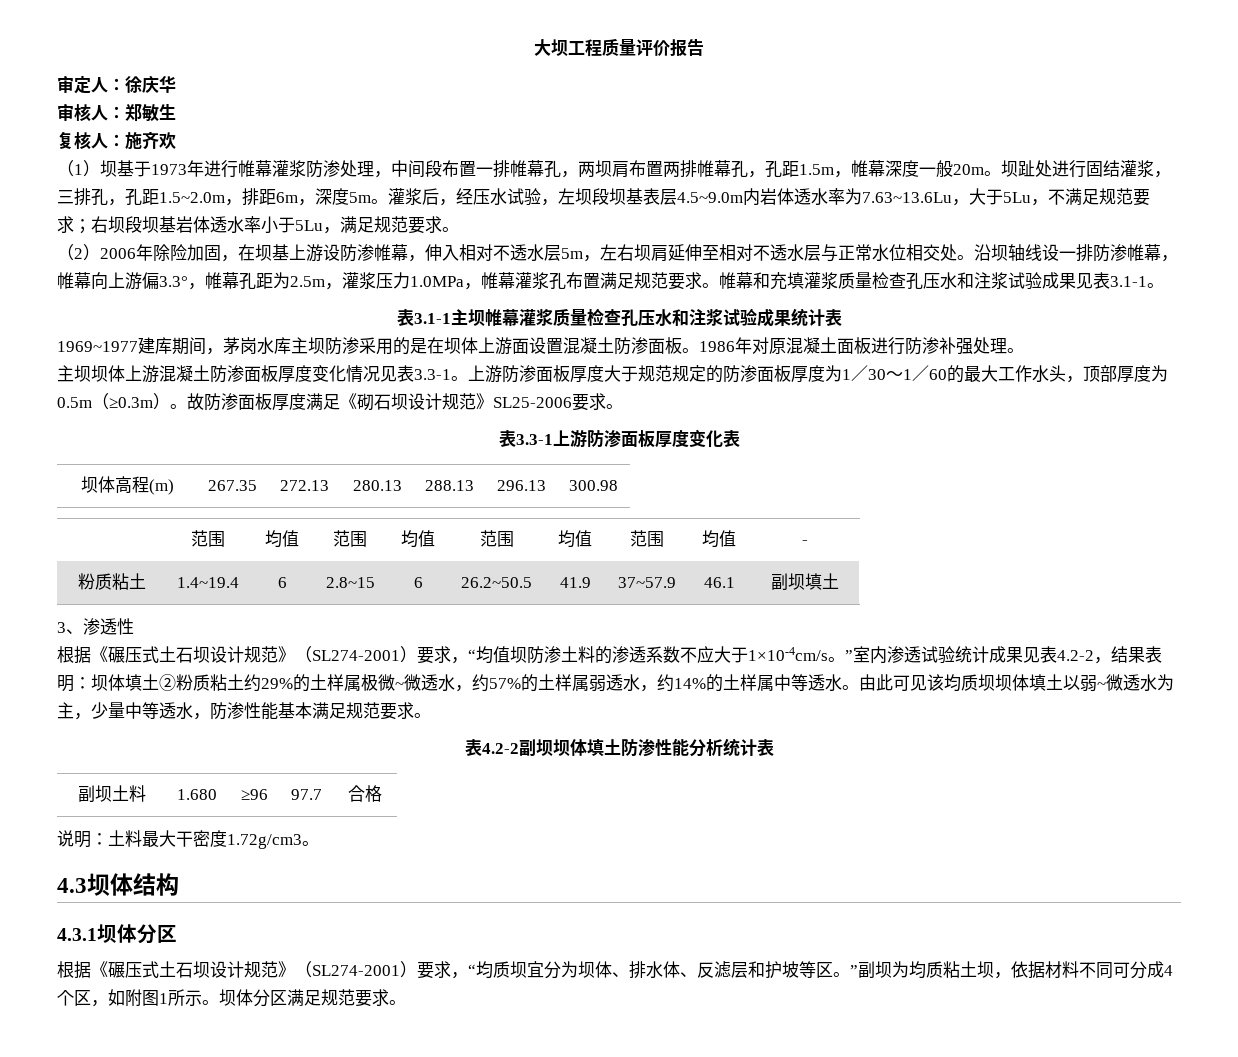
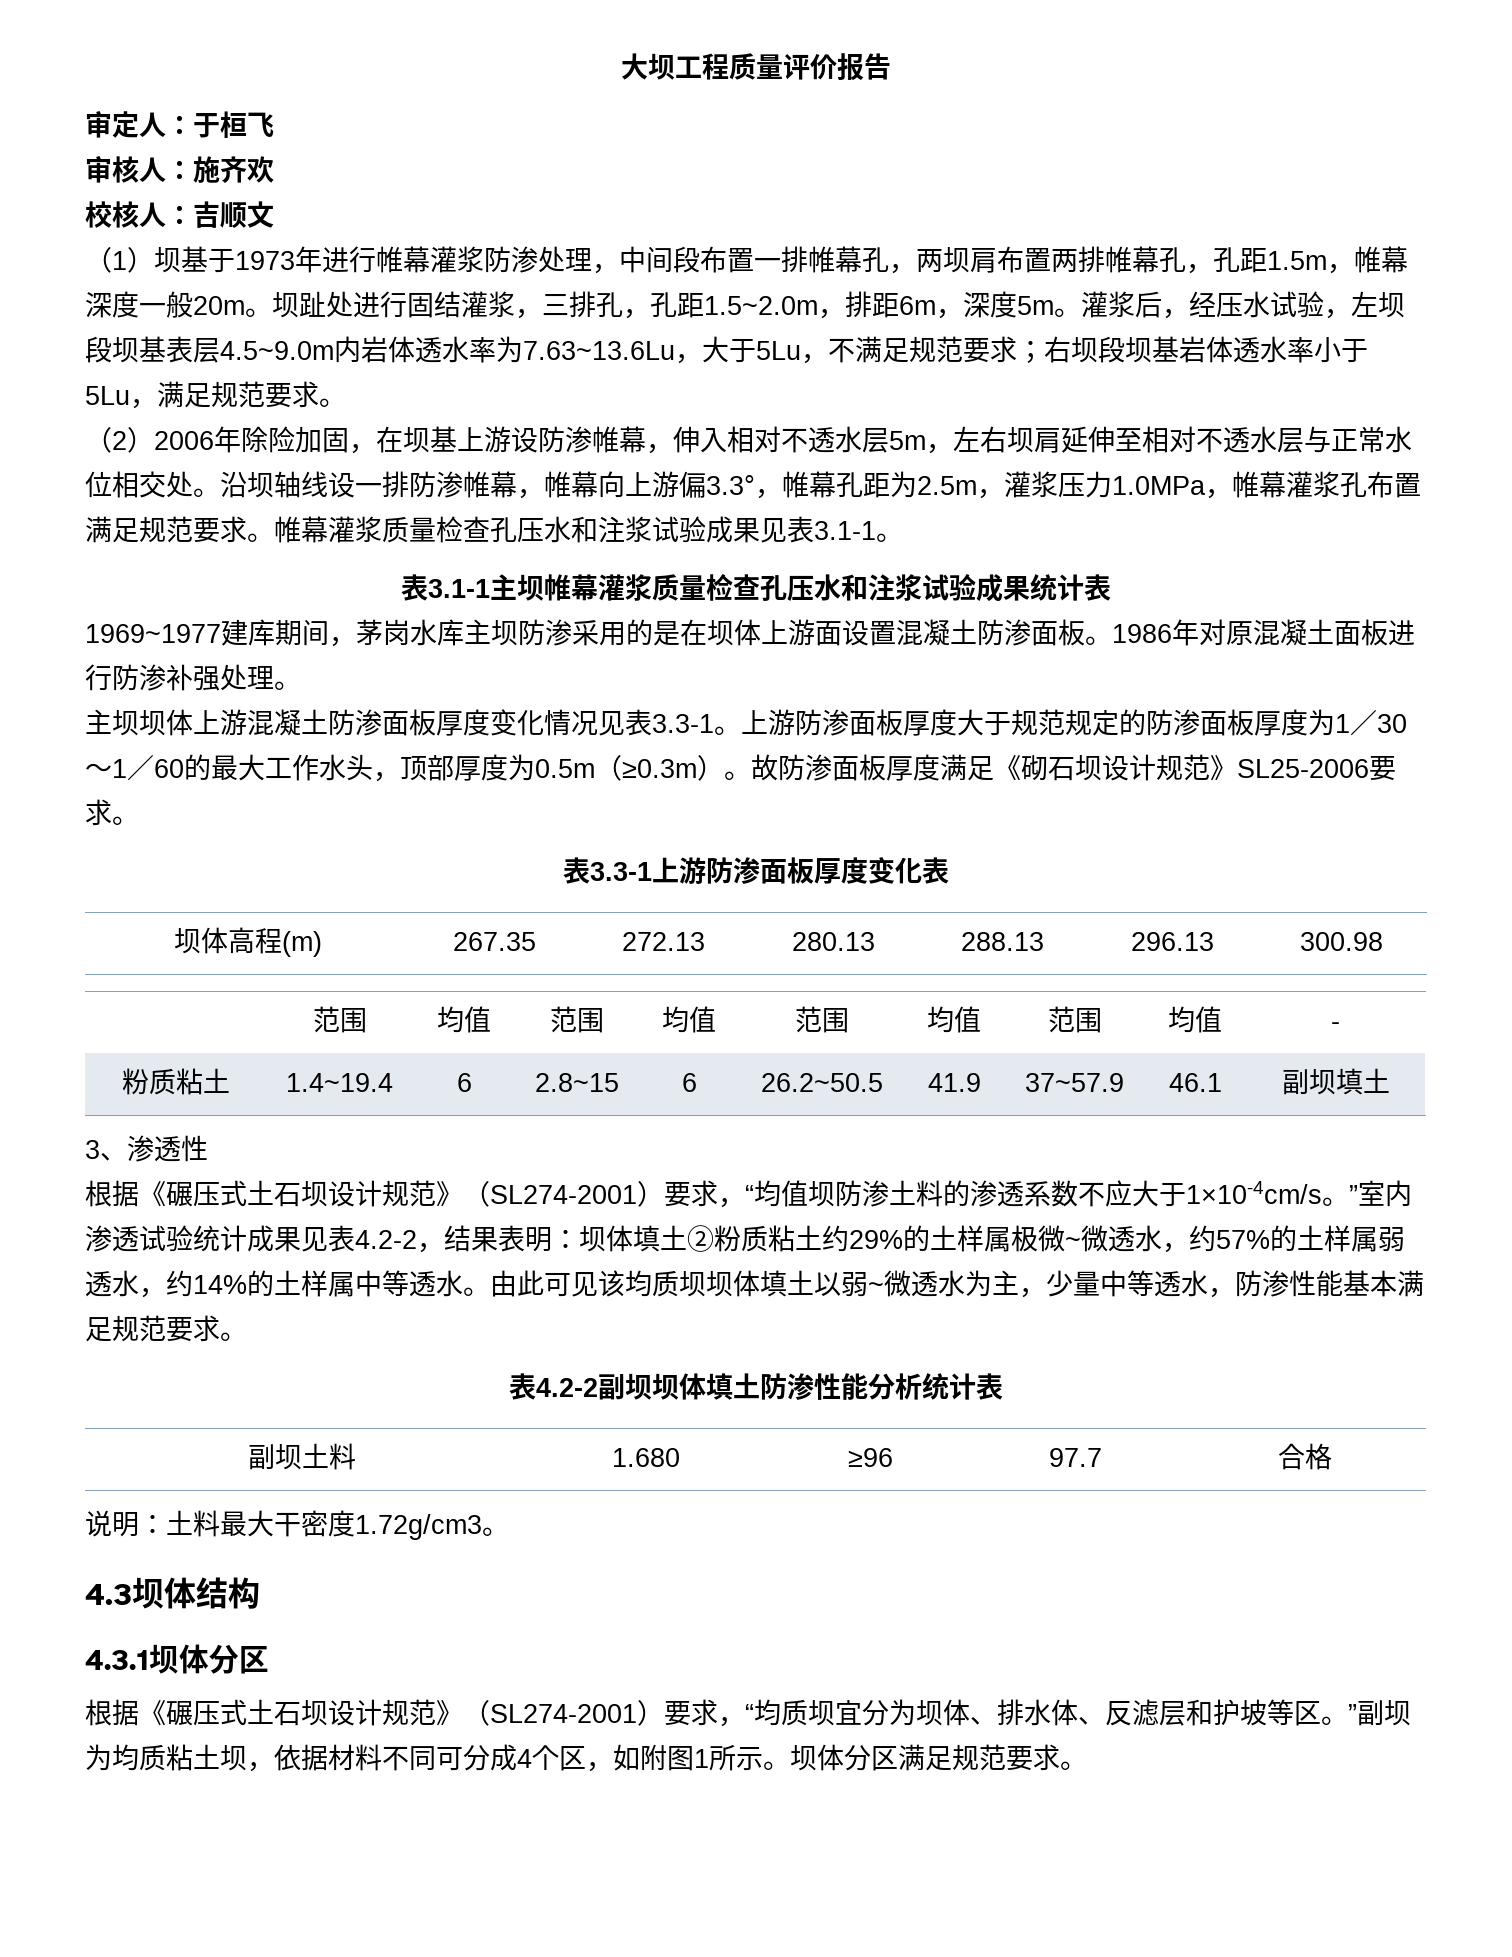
- 审定人：徐庆华
+ 审定人：于桓飞
- 审核人：郑敏生
- 复核人：施齐欢
+ 审核人：施齐欢
+ 校核人：吉顺文
- 帷幕和充填灌浆质量检查孔压水和注浆试验成果见表3.1-1。
+ 帷幕灌浆质量检查孔压水和注浆试验成果见表3.1-1。

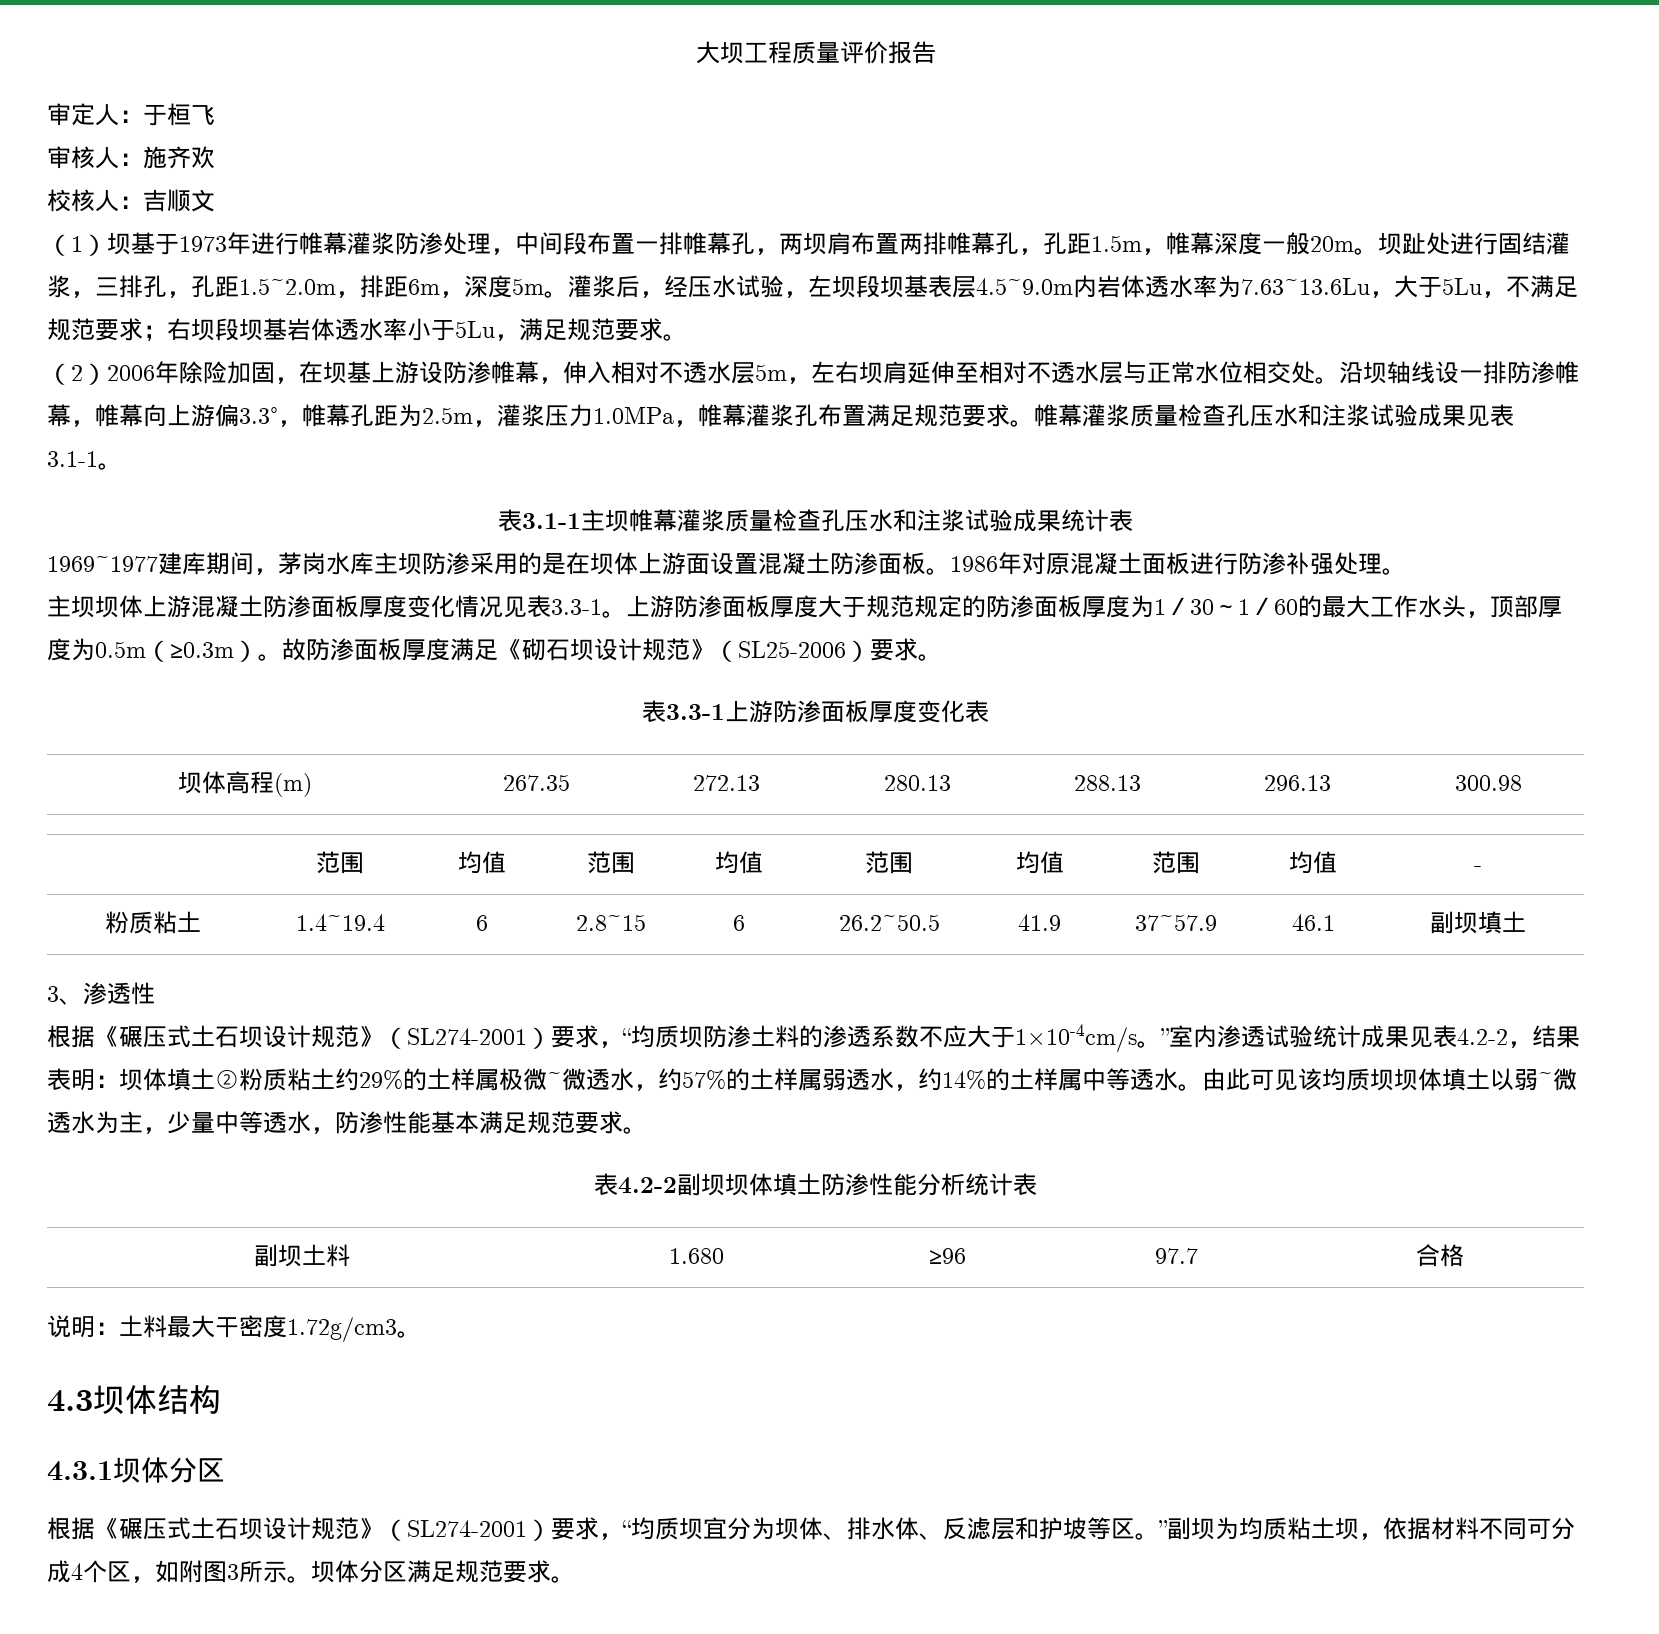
- 故防渗面板厚度满足《砌石坝设计规范》SL25-2006要求。
+ 故防渗面板厚度满足《砌石坝设计规范》（SL25-2006）要求。
- 根据《碾压式土石坝设计规范》（SL274-2001）要求，“均值坝防渗土料的渗透系数不应大于1×10-4cm/s。”室内渗透试验统计成果见表4.2-2，结果表明：坝体填土②粉质粘土约29%的土样属极微~微透水，约57%的土样属弱透水，约14%的土样属中等透水。
+ 根据《碾压式土石坝设计规范》（SL274-2001）要求，“均质坝防渗土料的渗透系数不应大于1×10-4cm/s。”室内渗透试验统计成果见表4.2-2，结果表明：坝体填土②粉质粘土约29%的土样属极微~微透水，约57%的土样属弱透水，约14%的土样属中等透水。
- 根据《碾压式土石坝设计规范》（SL274-2001）要求，“均质坝宜分为坝体、排水体、反滤层和护坡等区。”副坝为均质粘土坝，依据材料不同可分成4个区，如附图1所示。
+ 根据《碾压式土石坝设计规范》（SL274-2001）要求，“均质坝宜分为坝体、排水体、反滤层和护坡等区。”副坝为均质粘土坝，依据材料不同可分成4个区，如附图3所示。

